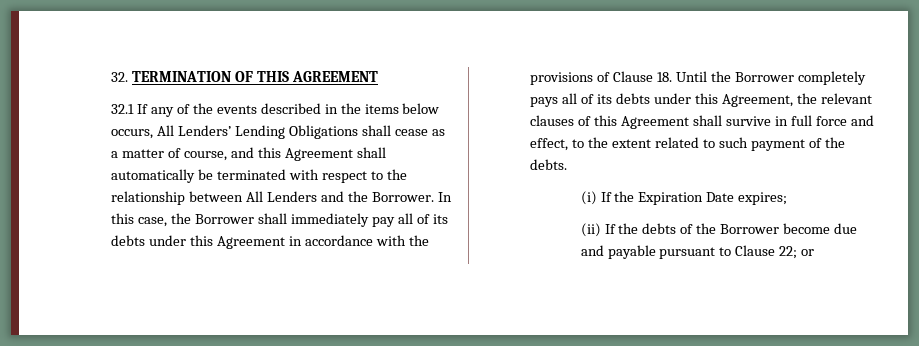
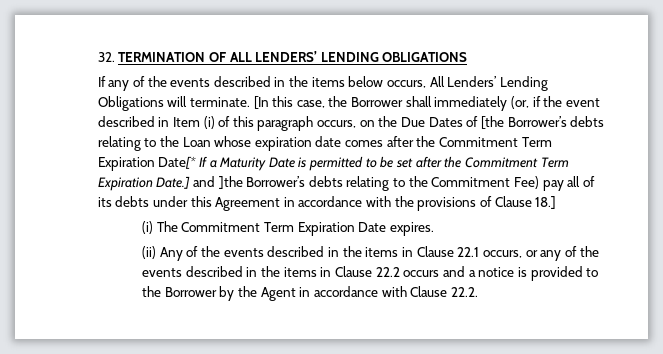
- 32. TERMINATION OF THIS AGREEMENT
- 32.1 If any of the events described in the items below occurs, All Lenders’ Lending Obligations shall cease as a matter of course, and this Agreement shall automatically be terminated with respect to the relationship between All Lenders and the Borrower. In this case, the Borrower shall immediately pay all of its debts under this Agreement in accordance with the provisions of Clause 18. Until the Borrower completely pays all of its debts under this Agreement, the relevant clauses of this Agreement shall survive in full force and effect, to the extent related to such payment of the debts.
- (i) If the Expiration Date expires;
- (ii) If the debts of the Borrower become due and payable pursuant to Clause 22; or
+ 32. TERMINATION OF ALL LENDERS’ LENDING OBLIGATIONS
+ If any of the events described in the items below occurs, All Lenders’ Lending Obligations will terminate. [In this case, the Borrower shall immediately (or, if the event described in Item (i) of this paragraph occurs, on the Due Dates of [the Borrower’s debts relating to the Loan whose expiration date comes after the Commitment Term Expiration Date[* If a Maturity Date is permitted to be set after the Commitment Term Expiration Date.] and ]the Borrower’s debts relating to the Commitment Fee) pay all of its debts under this Agreement in accordance with the provisions of Clause 18.]
+ (i) The Commitment Term Expiration Date expires.
+ (ii) Any of the events described in the items in Clause 22.1 occurs, or any of the events described in the items in Clause 22.2 occurs and a notice is provided to the Borrower by the Agent in accordance with Clause 22.2.

